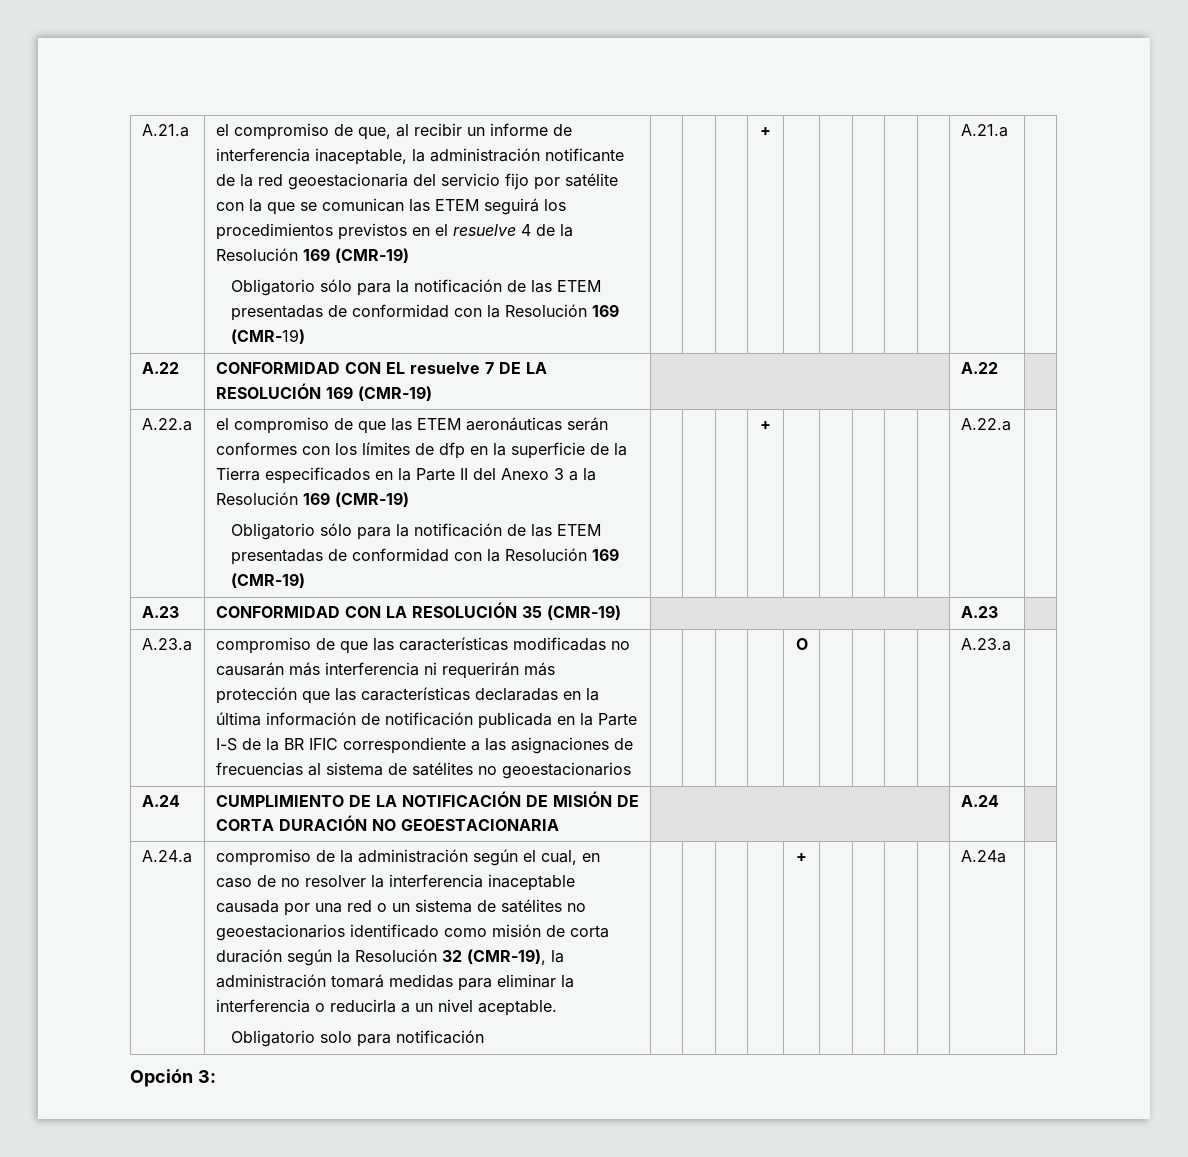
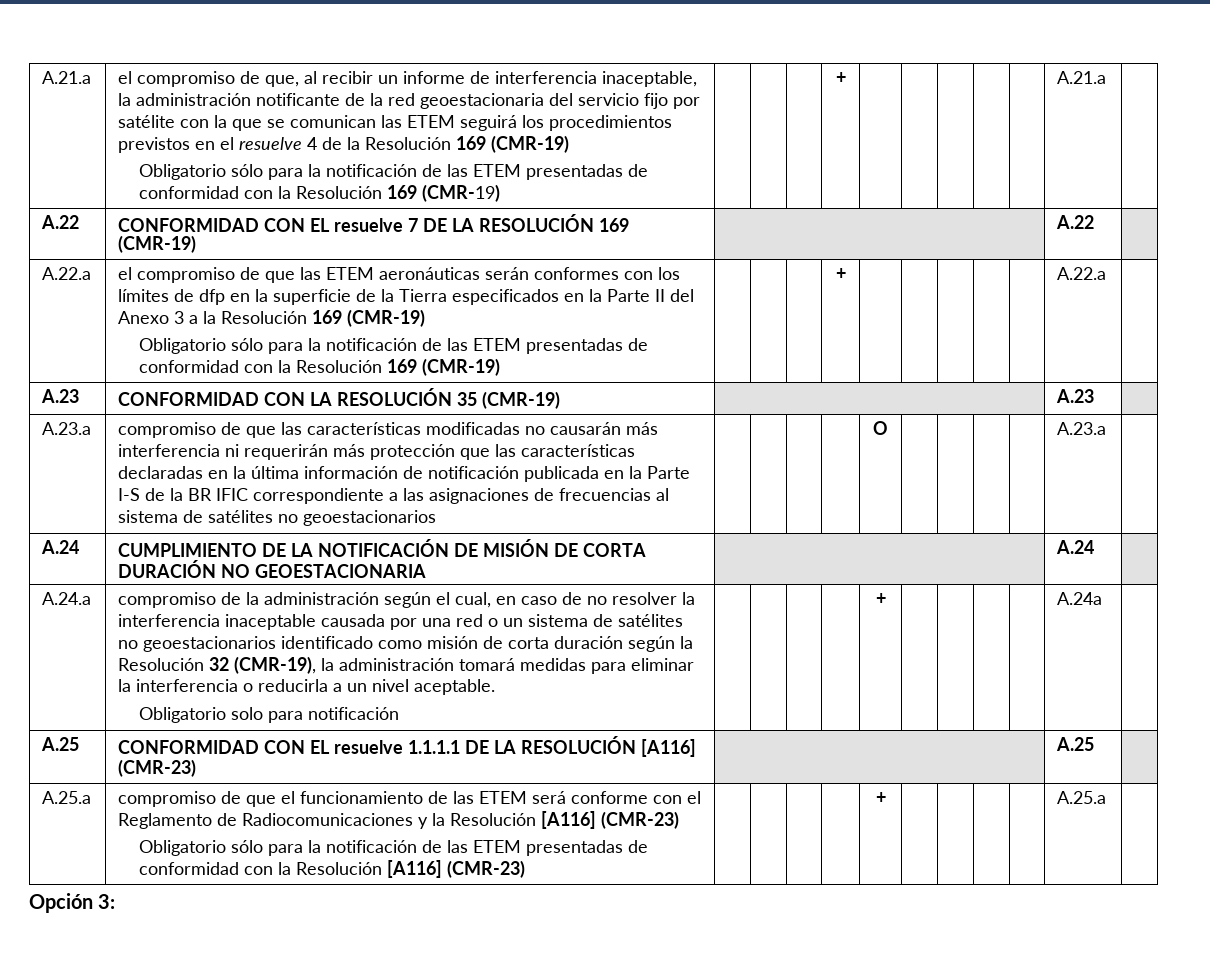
+ A.25 | CONFORMIDAD CON EL resuelve 1.1.1.1 DE LA RESOLUCIÓN [A116] (CMR-23) | | A.25 |
+ A.25.a | compromiso de que el funcionamiento de las ETEM será conforme con el Reglamento de Radiocomunicaciones y la Resolución [A116] (CMR-23)
+ Obligatorio sólo para la notificación de las ETEM presentadas de conformidad con la Resolución [A116] (CMR-23) | | | | | + | | | | | A.25.a |

